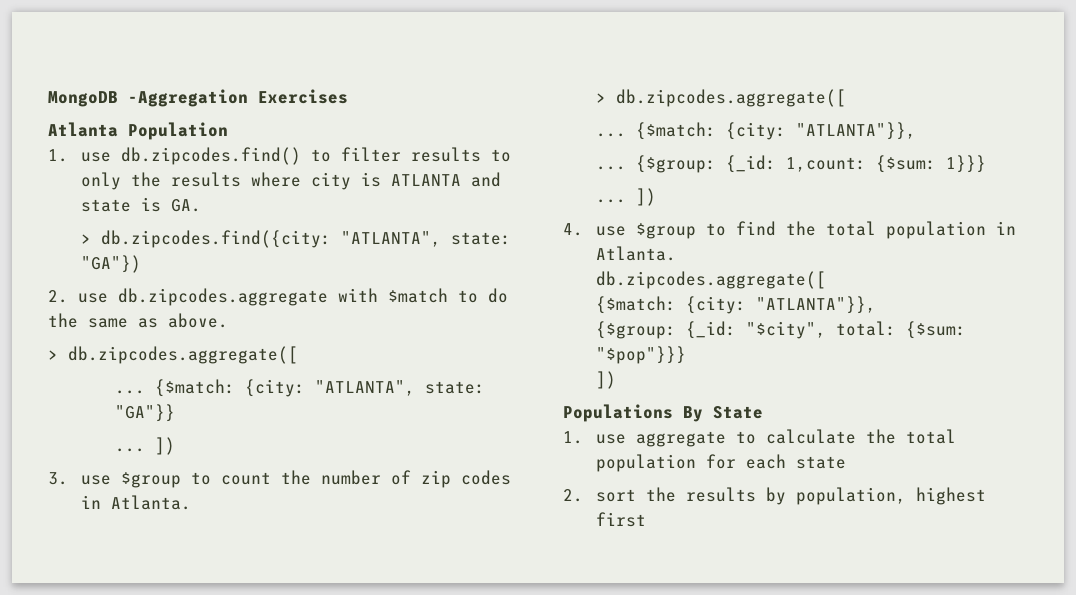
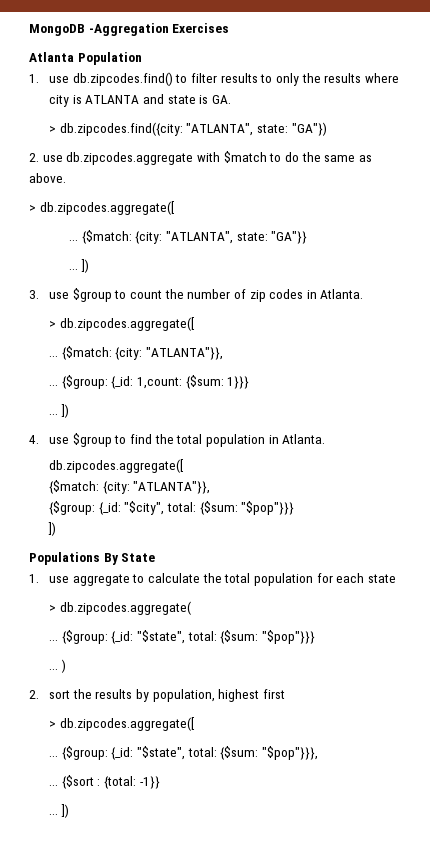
+ > db.zipcodes.aggregate(
+ ... {$group: {_id: "$state", total: {$sum: "$pop"}}}
+ ... )
  2. sort the results by population, highest first
+ > db.zipcodes.aggregate([
+ ... {$group: {_id: "$state", total: {$sum: "$pop"}}},
+ ... {$sort : {total: -1}}
+ ... ])

